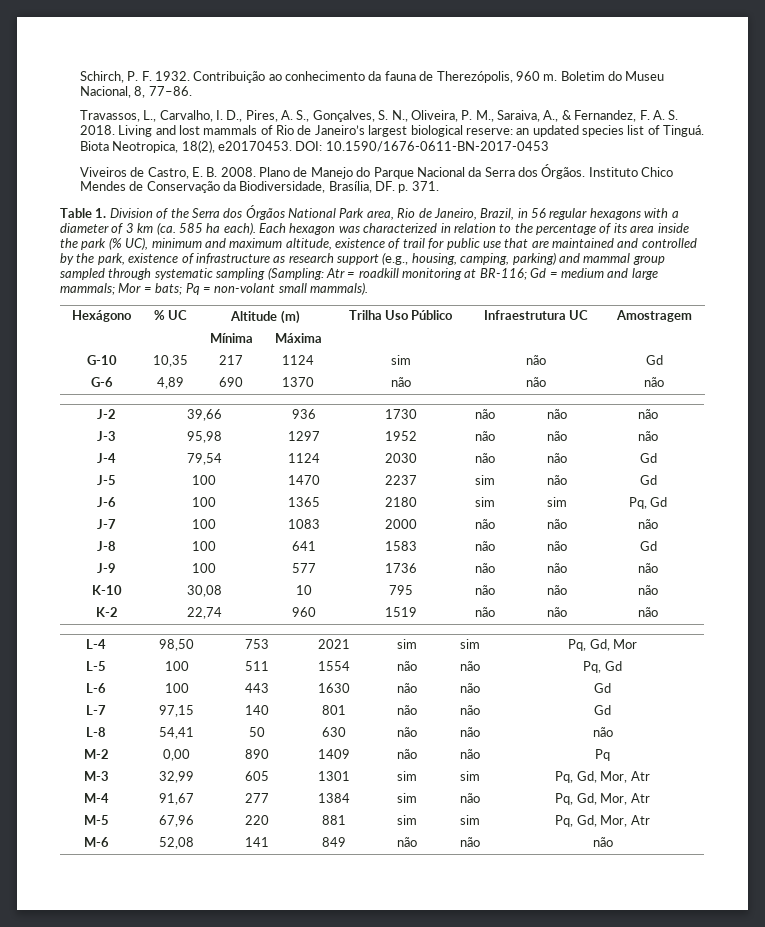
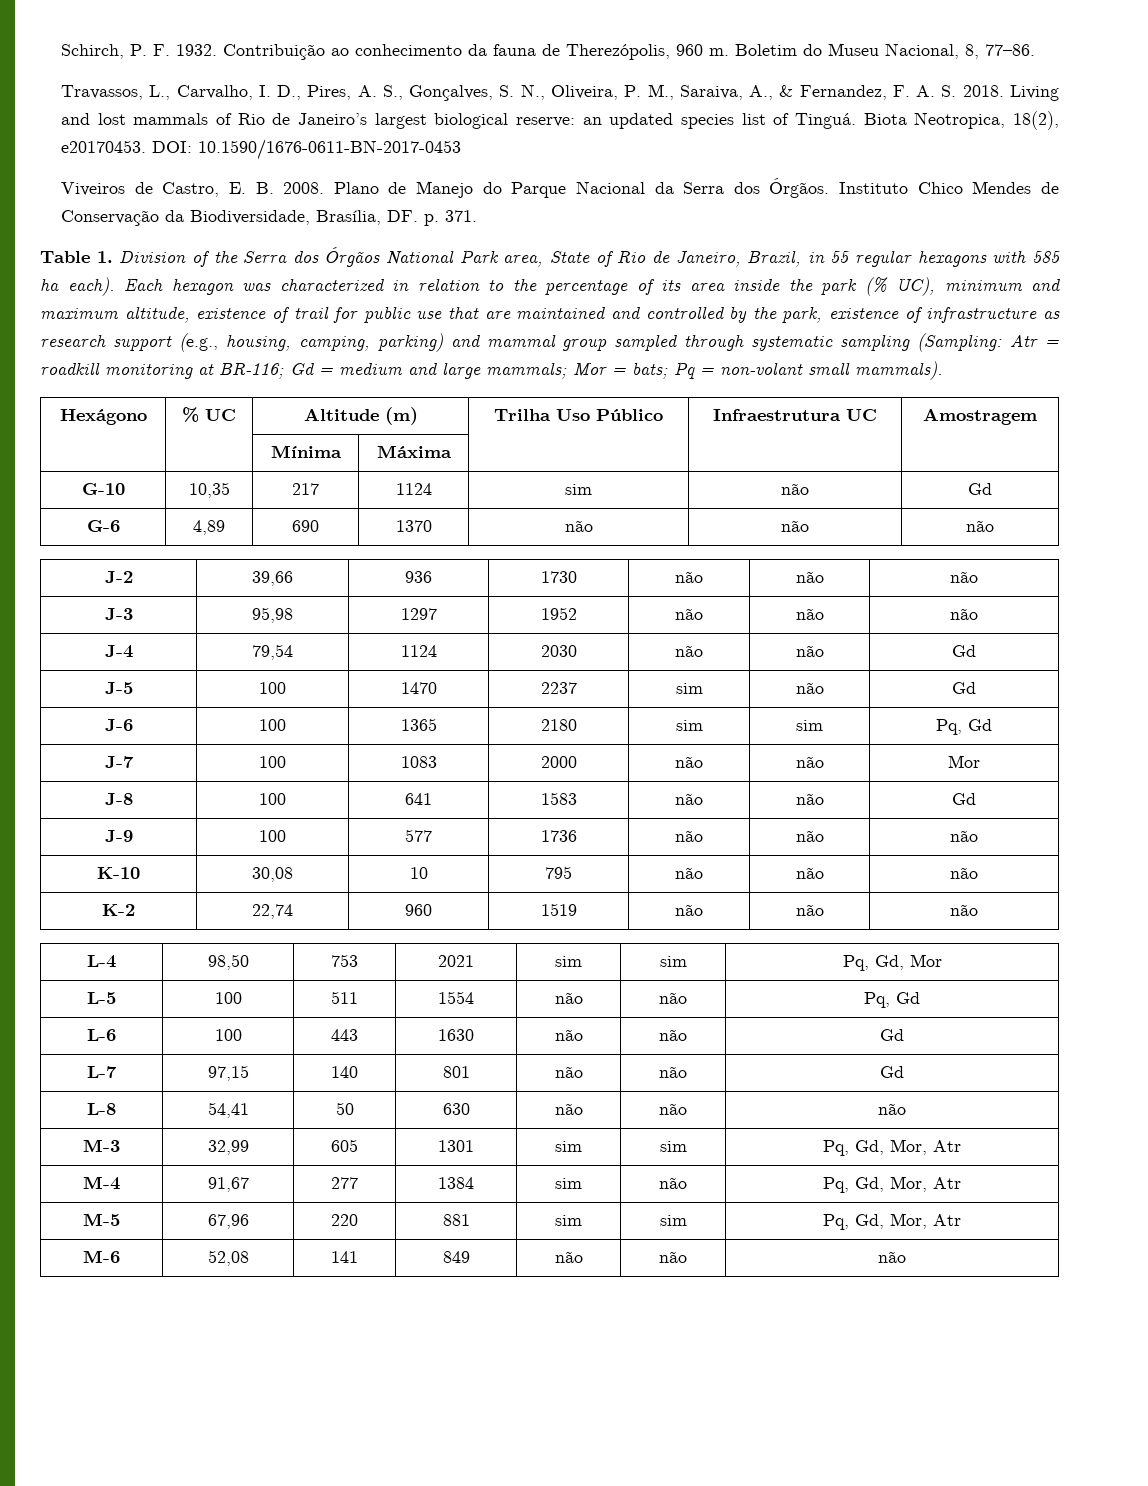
- Table 1. Division of the Serra dos Órgãos National Park area, Rio de Janeiro, Brazil, in 56 regular hexagons with a diameter of 3 km (ca. 585 ha each).
+ Table 1. Division of the Serra dos Órgãos National Park area, State of Rio de Janeiro, Brazil, in 55 regular hexagons with 585 ha each).
- J-7 | 100 | 1083 | 2000 | não | não | não
+ J-7 | 100 | 1083 | 2000 | não | não | Mor
- M-2 | 0,00 | 890 | 1409 | não | não | Pq

